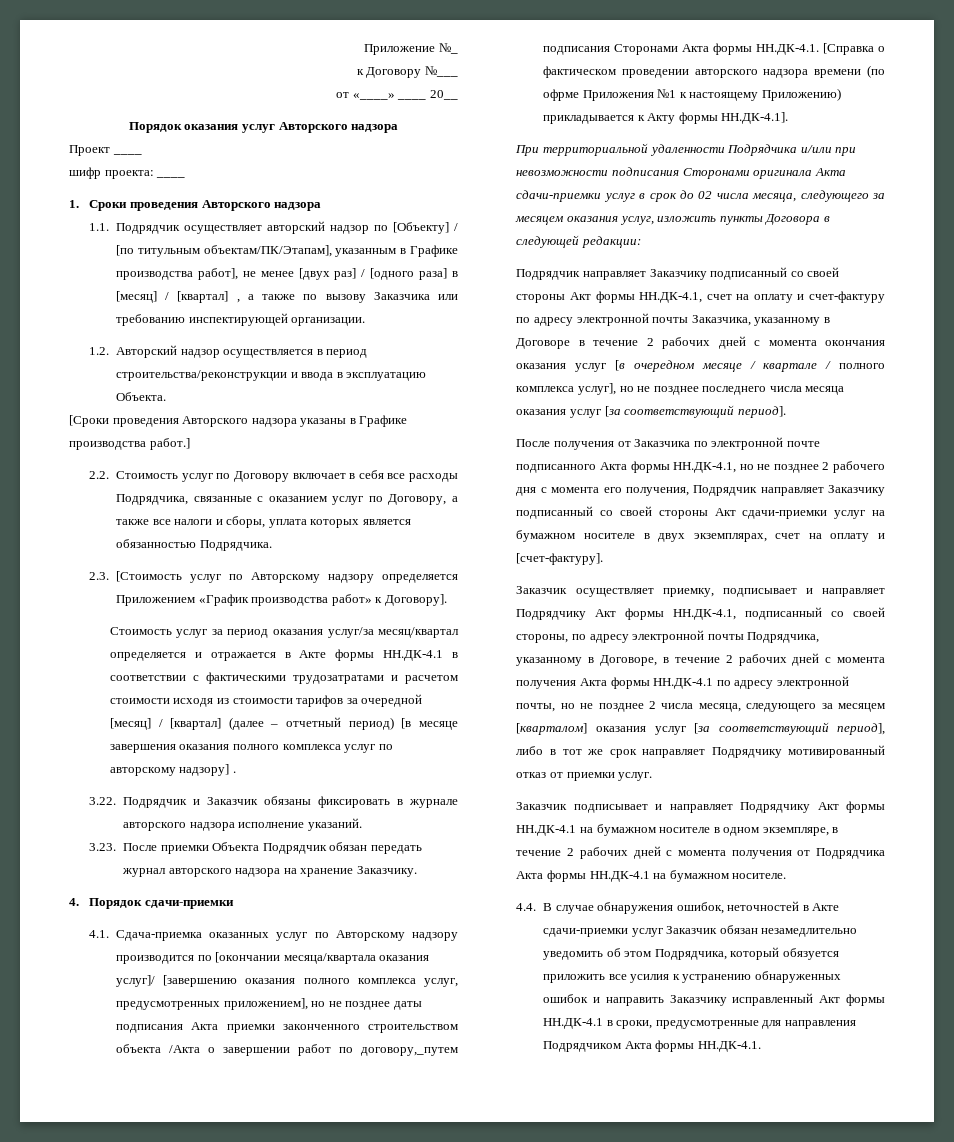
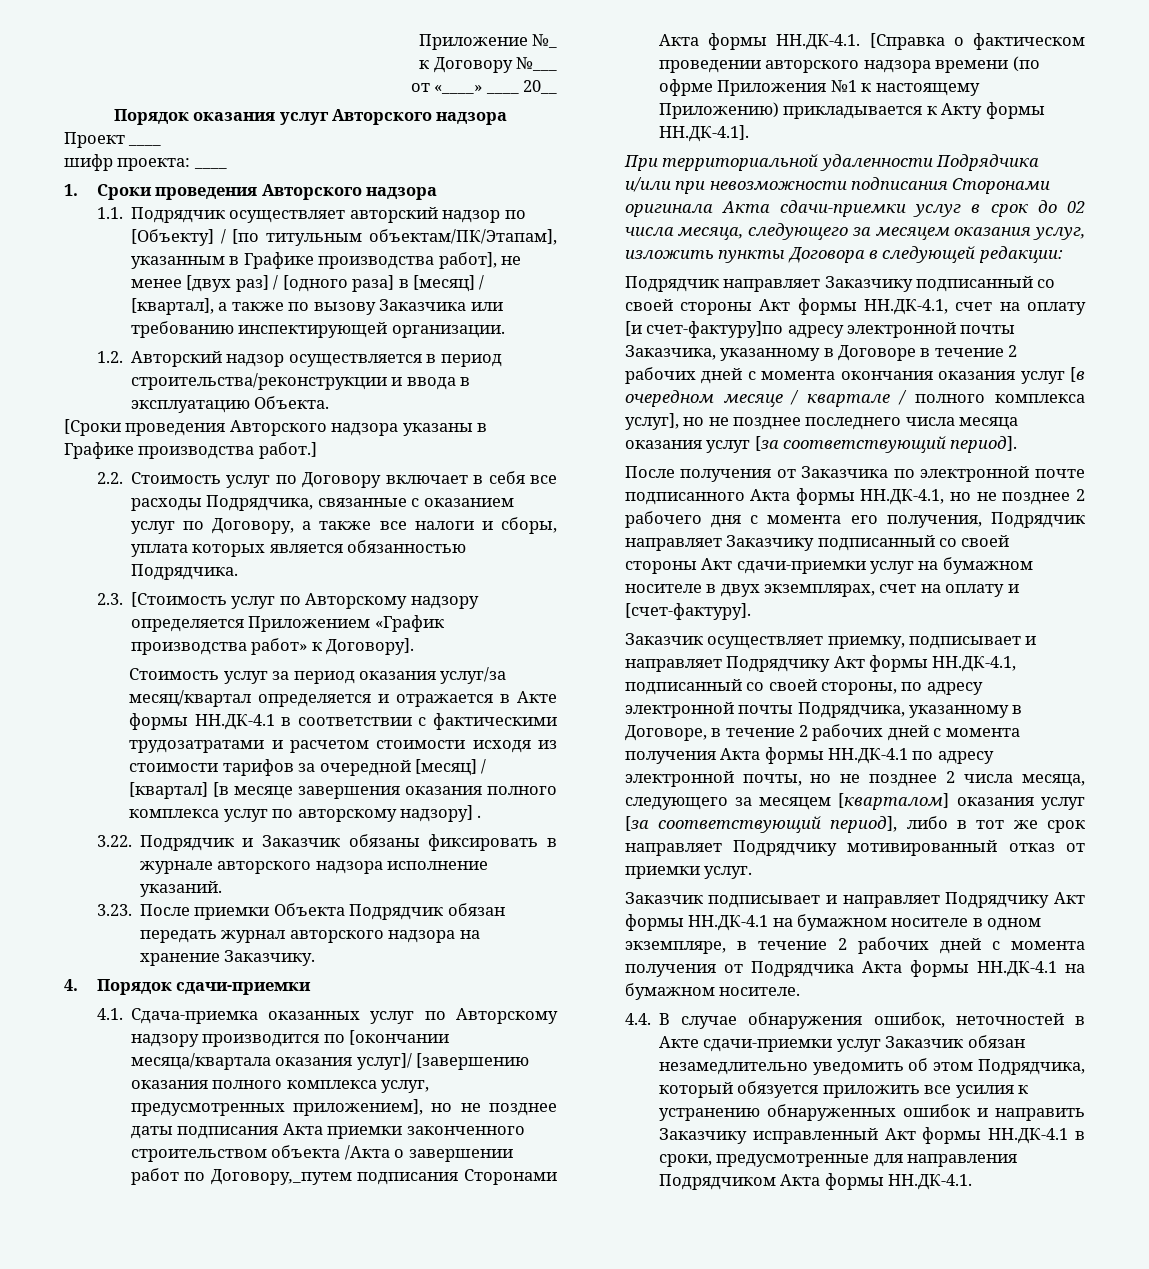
- 1.1. Подрядчик осуществляет авторский надзор по [Объекту] / [по титульным объектам/ПК/Этапам], указанным в Графике производства работ], не менее [двух раз] / [одного раза] в [месяц] / [квартал] , а также по вызову Заказчика или требованию инспектирующей организации.
+ 1.1. Подрядчик осуществляет авторский надзор по [Объекту] / [по титульным объектам/ПК/Этапам], указанным в Графике производства работ], не менее [двух раз] / [одного раза] в [месяц] / [квартал], а также по вызову Заказчика или требованию инспектирующей организации.
- Стоимость услуг за период оказания услуг/за месяц/квартал определяется и отражается в Акте формы НН.ДК-4.1 в соответствии с фактическими трудозатратами и расчетом стоимости исходя из стоимости тарифов за очередной [месяц] / [квартал] (далее – отчетный период) [в месяце завершения оказания полного комплекса услуг по авторскому надзору] .
+ Стоимость услуг за период оказания услуг/за месяц/квартал определяется и отражается в Акте формы НН.ДК-4.1 в соответствии с фактическими трудозатратами и расчетом стоимости исходя из стоимости тарифов за очередной [месяц] / [квартал] [в месяце завершения оказания полного комплекса услуг по авторскому надзору] .
- 4.1. Сдача-приемка оказанных услуг по Авторскому надзору производится по [окончании месяца/квартала оказания услуг]/ [завершению оказания полного комплекса услуг, предусмотренных приложением], но не позднее даты подписания Акта приемки законченного строительством объекта /Акта о завершении работ по договору,_путем подписания Сторонами Акта формы НН.ДК-4.1. [Справка о фактическом проведении авторского надзора времени (по офрме Приложения №1 к настоящему Приложению) прикладывается к Акту формы НН.ДК-4.1].
+ 4.1. Сдача-приемка оказанных услуг по Авторскому надзору производится по [окончании месяца/квартала оказания услуг]/ [завершению оказания полного комплекса услуг, предусмотренных приложением], но не позднее даты подписания Акта приемки законченного строительством объекта /Акта о завершении работ по Договору,_путем подписания Сторонами Акта формы НН.ДК-4.1. [Справка о фактическом проведении авторского надзора времени (по офрме Приложения №1 к настоящему Приложению) прикладывается к Акту формы НН.ДК-4.1].
- Подрядчик направляет Заказчику подписанный со своей стороны Акт формы НН.ДК-4.1, счет на оплату и счет-фактуру по адресу электронной почты Заказчика, указанному в Договоре в течение 2 рабочих дней с момента окончания оказания услуг [в очередном месяце / квартале / полного комплекса услуг], но не позднее последнего числа месяца оказания услуг [за соответствующий период].
+ Подрядчик направляет Заказчику подписанный со своей стороны Акт формы НН.ДК-4.1, счет на оплату [и счет-фактуру]по адресу электронной почты Заказчика, указанному в Договоре в течение 2 рабочих дней с момента окончания оказания услуг [в очередном месяце / квартале / полного комплекса услуг], но не позднее последнего числа месяца оказания услуг [за соответствующий период].

